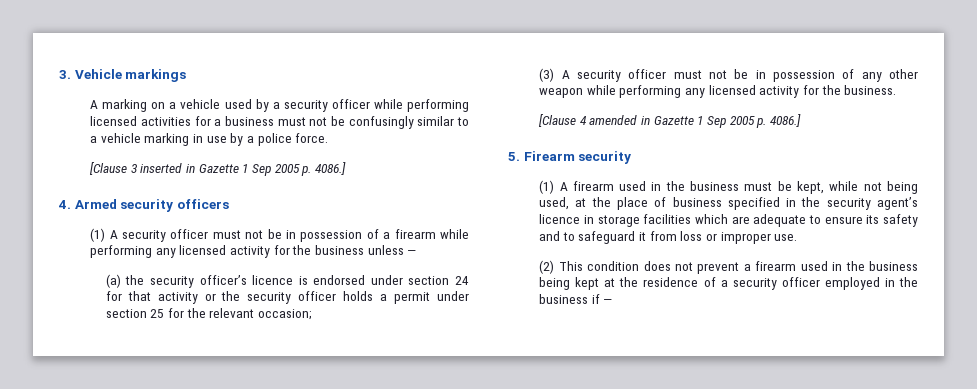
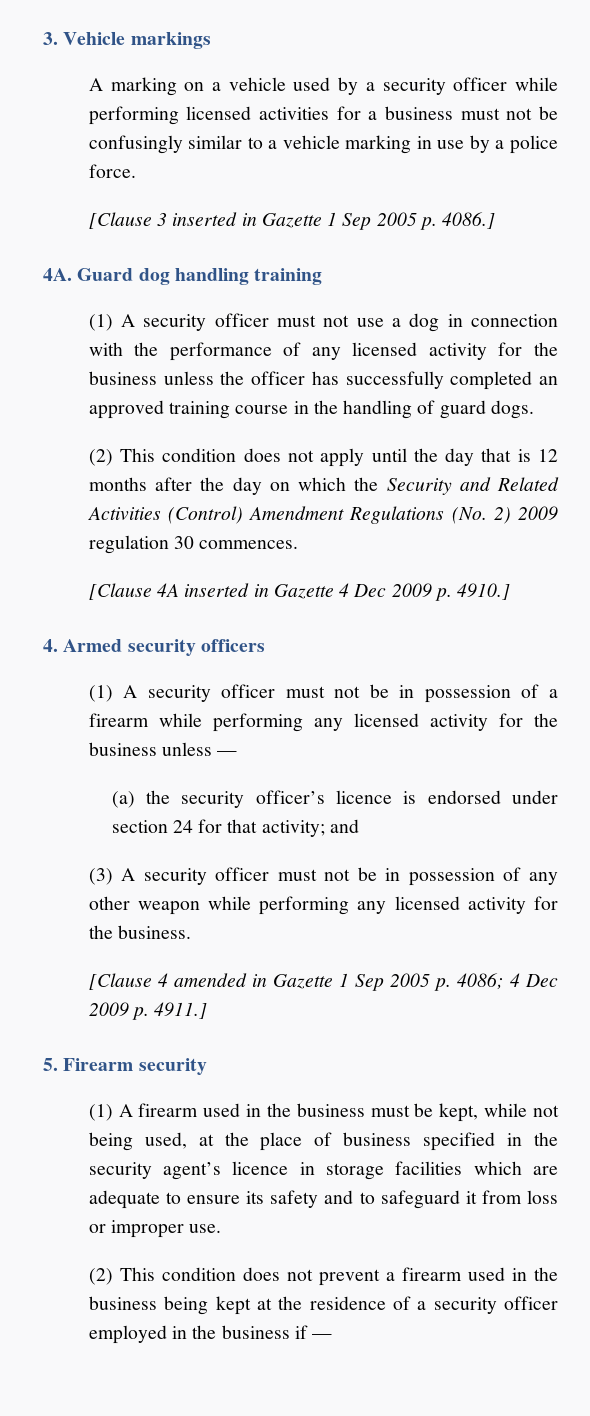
+ 4A. Guard dog handling training
+ (1) A security officer must not use a dog in connection with the performance of any licensed activity for the business unless the officer has successfully completed an approved training course in the handling of guard dogs.
+ (2) This condition does not apply until the day that is 12 months after the day on which the Security and Related Activities (Control) Amendment Regulations (No. 2) 2009 regulation 30 commences.
+ [Clause 4A inserted in Gazette 4 Dec 2009 p. 4910.]
- (a) the security officer’s licence is endorsed under section 24 for that activity or the security officer holds a permit under section 25 for the relevant occasion;
+ (a) the security officer’s licence is endorsed under section 24 for that activity; and
- [Clause 4 amended in Gazette 1 Sep 2005 p. 4086.]
+ [Clause 4 amended in Gazette 1 Sep 2005 p. 4086; 4 Dec 2009 p. 4911.]

